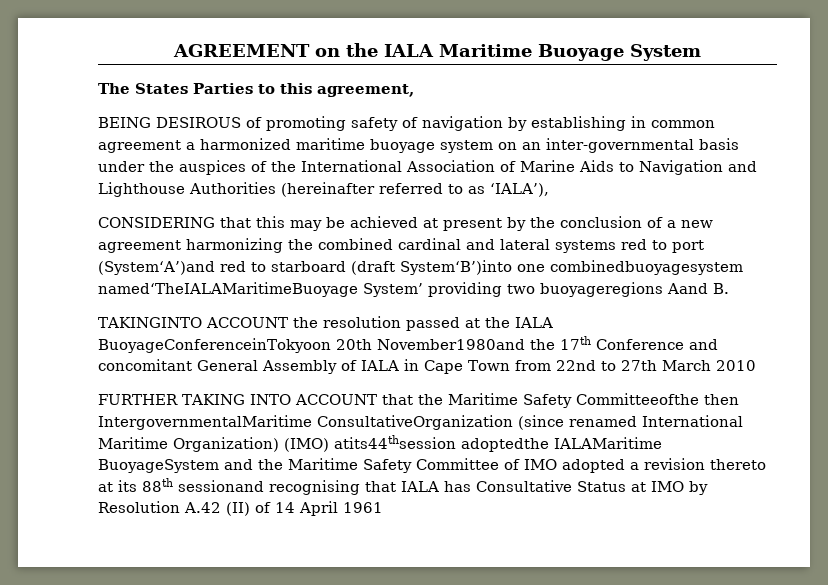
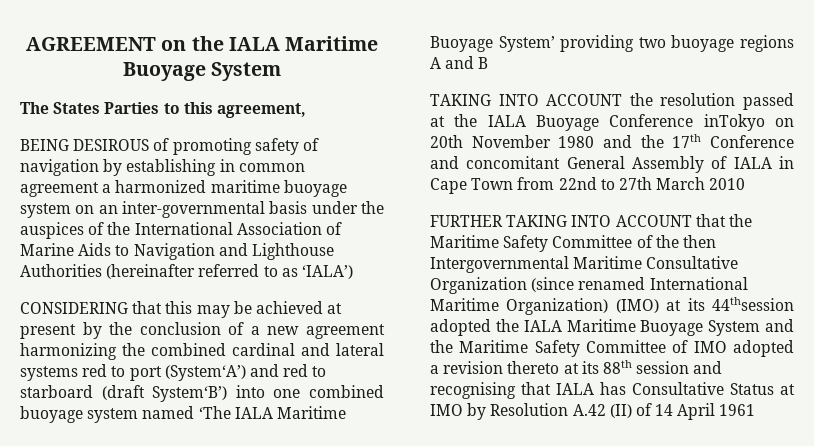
- BEING DESIROUS of promoting safety of navigation by establishing in common agreement a harmonized maritime buoyage system on an inter-governmental basis under the auspices of the International Association of Marine Aids to Navigation and Lighthouse Authorities (hereinafter referred to as ‘IALA’),
+ BEING DESIROUS of promoting safety of navigation by establishing in common agreement a harmonized maritime buoyage system on an inter-governmental basis under the auspices of the International Association of Marine Aids to Navigation and Lighthouse Authorities (hereinafter referred to as ‘IALA’)
- CONSIDERING that this may be achieved at present by the conclusion of a new agreement harmonizing the combined cardinal and lateral systems red to port (System‘A’)and red to starboard (draft System‘B’)into one combinedbuoyagesystem named‘TheIALAMaritimeBuoyage System’ providing two buoyageregions Aand B.
- TAKINGINTO ACCOUNT the resolution passed at the IALA BuoyageConferenceinTokyoon 20th November1980and the 17th Conference and concomitant General Assembly of IALA in Cape Town from 22nd to 27th March 2010
+ CONSIDERING that this may be achieved at present by the conclusion of a new agreement harmonizing the combined cardinal and lateral systems red to port (System‘A’) and red to starboard (draft System‘B’) into one combined buoyage system named ‘The IALA Maritime Buoyage System’ providing two buoyage regions A and B
+ TAKING INTO ACCOUNT the resolution passed at the IALA Buoyage Conference inTokyo on 20th November 1980 and the 17th Conference and concomitant General Assembly of IALA in Cape Town from 22nd to 27th March 2010
- FURTHER TAKING INTO ACCOUNT that the Maritime Safety Committeeofthe then IntergovernmentalMaritime ConsultativeOrganization (since renamed International Maritime Organization) (IMO) atits44thsession adoptedthe IALAMaritime BuoyageSystem and the Maritime Safety Committee of IMO adopted a revision thereto at its 88th sessionand recognising that IALA has Consultative Status at IMO by Resolution A.42 (II) of 14 April 1961
+ FURTHER TAKING INTO ACCOUNT that the Maritime Safety Committee of the then Intergovernmental Maritime Consultative Organization (since renamed International Maritime Organization) (IMO) at its 44thsession adopted the IALA Maritime Buoyage System and the Maritime Safety Committee of IMO adopted a revision thereto at its 88th session and recognising that IALA has Consultative Status at IMO by Resolution A.42 (II) of 14 April 1961

